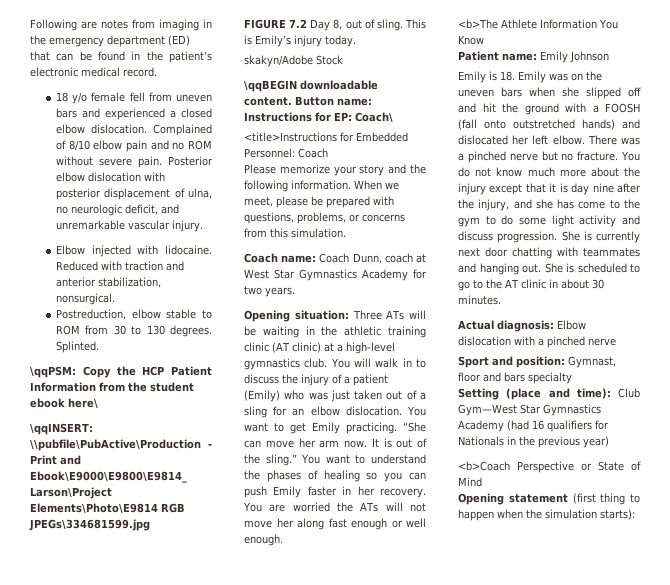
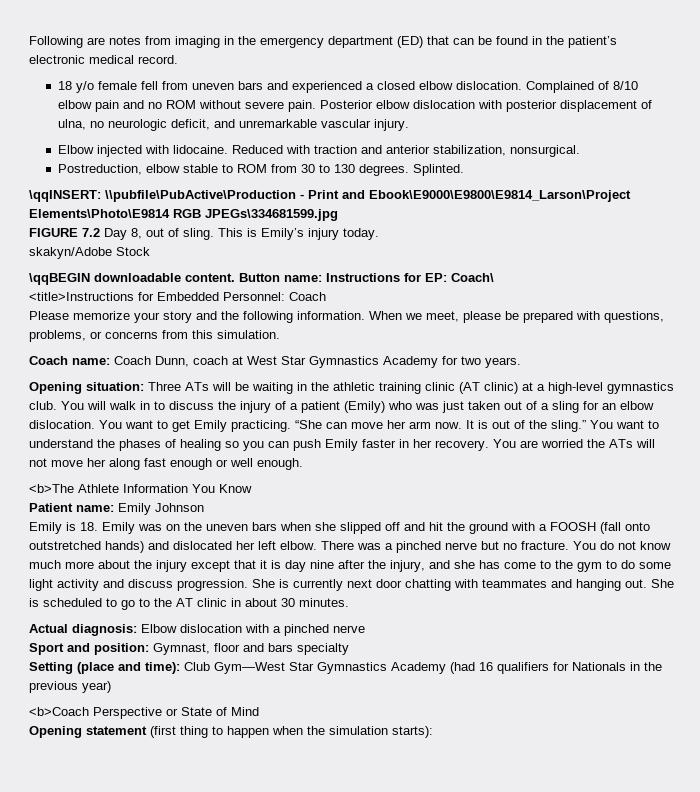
- \qqPSM: Copy the HCP Patient Information from the student ebook here\

